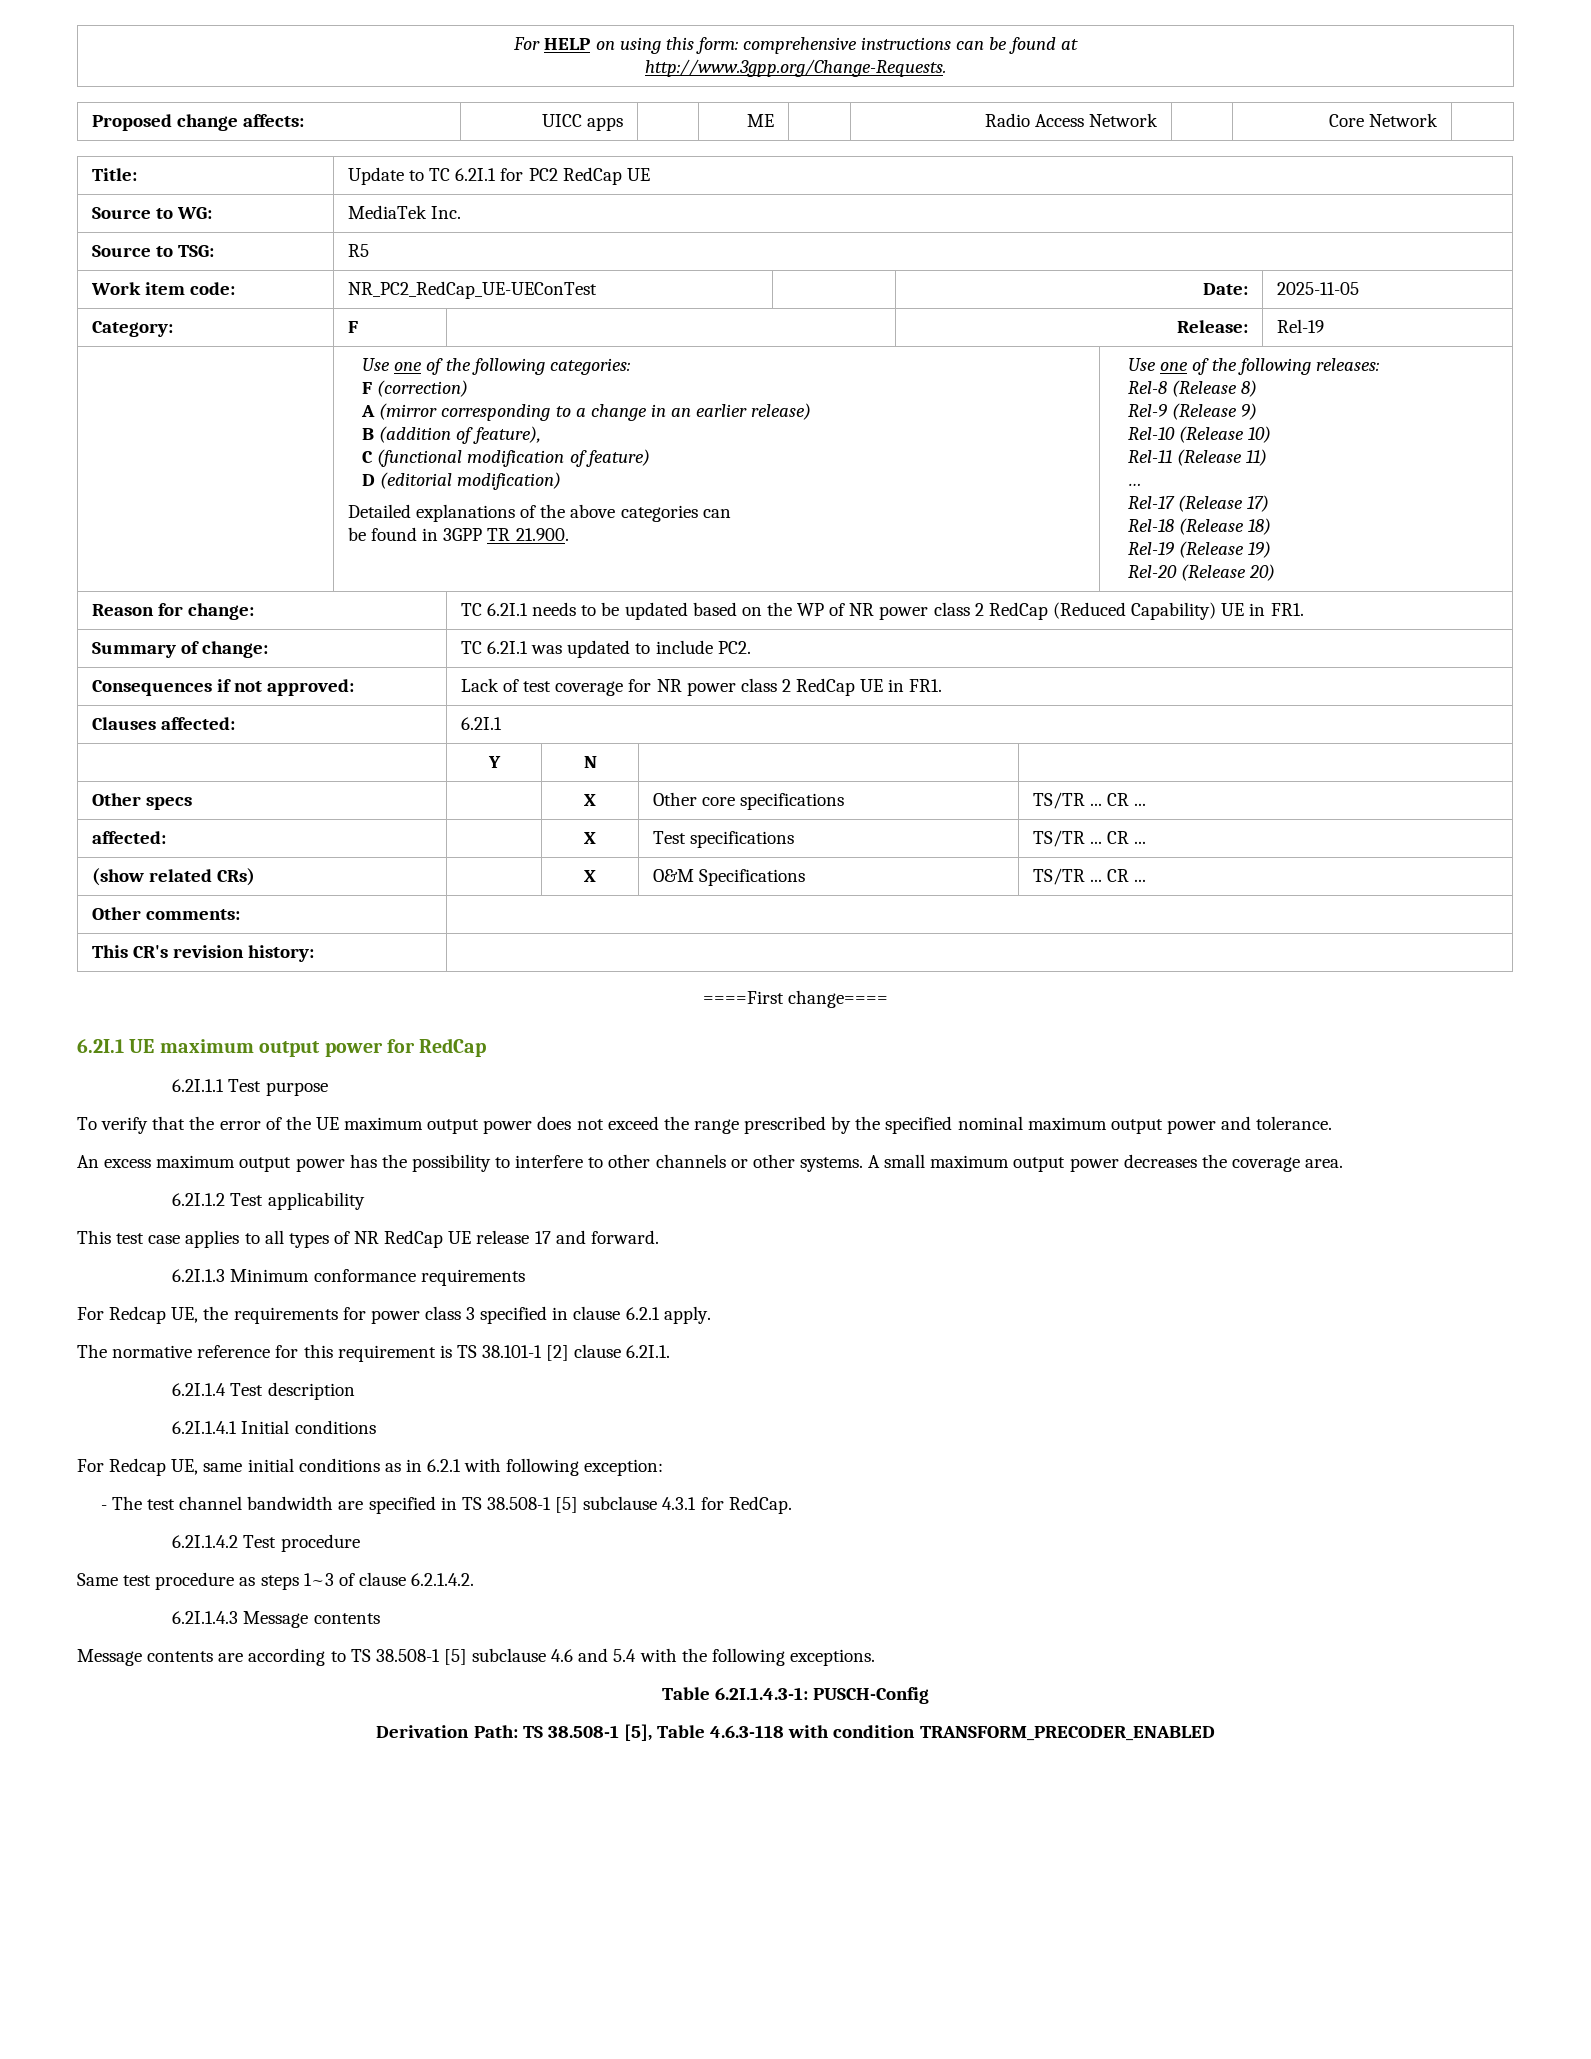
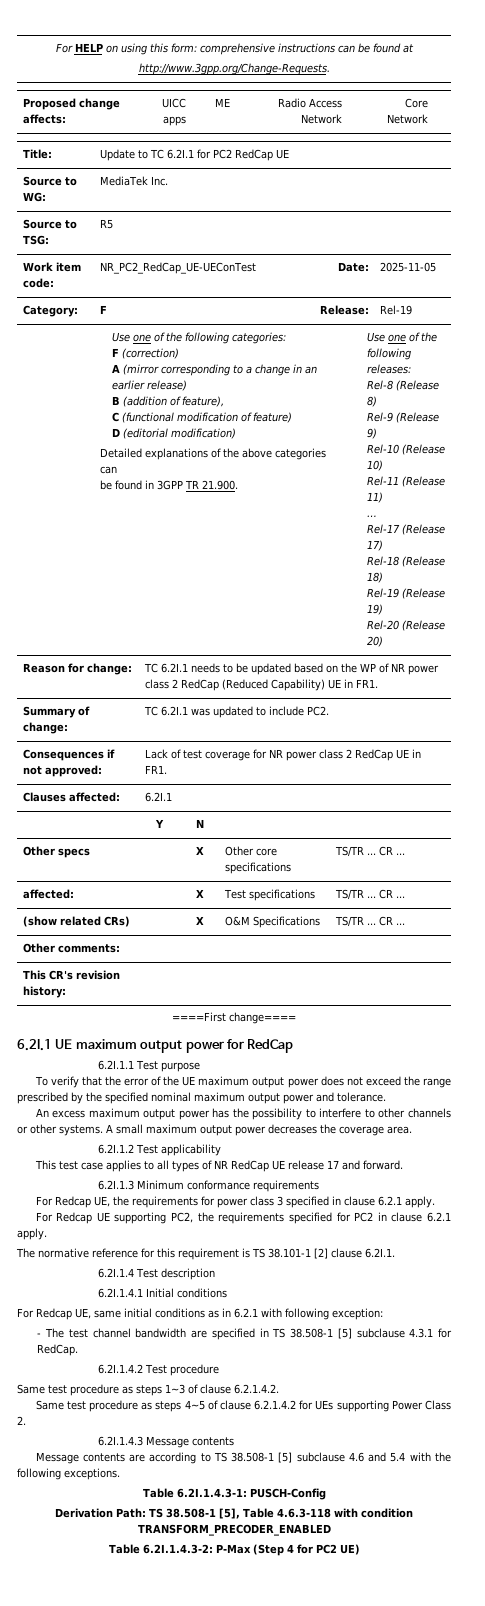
+ For Redcap UE supporting PC2, the requirements specified for PC2 in clause 6.2.1 apply.
+ Same test procedure as steps 4~5 of clause 6.2.1.4.2 for UEs supporting Power Class 2.
+ Table 6.2I.1.4.3-2: P-Max (Step 4 for PC2 UE)

